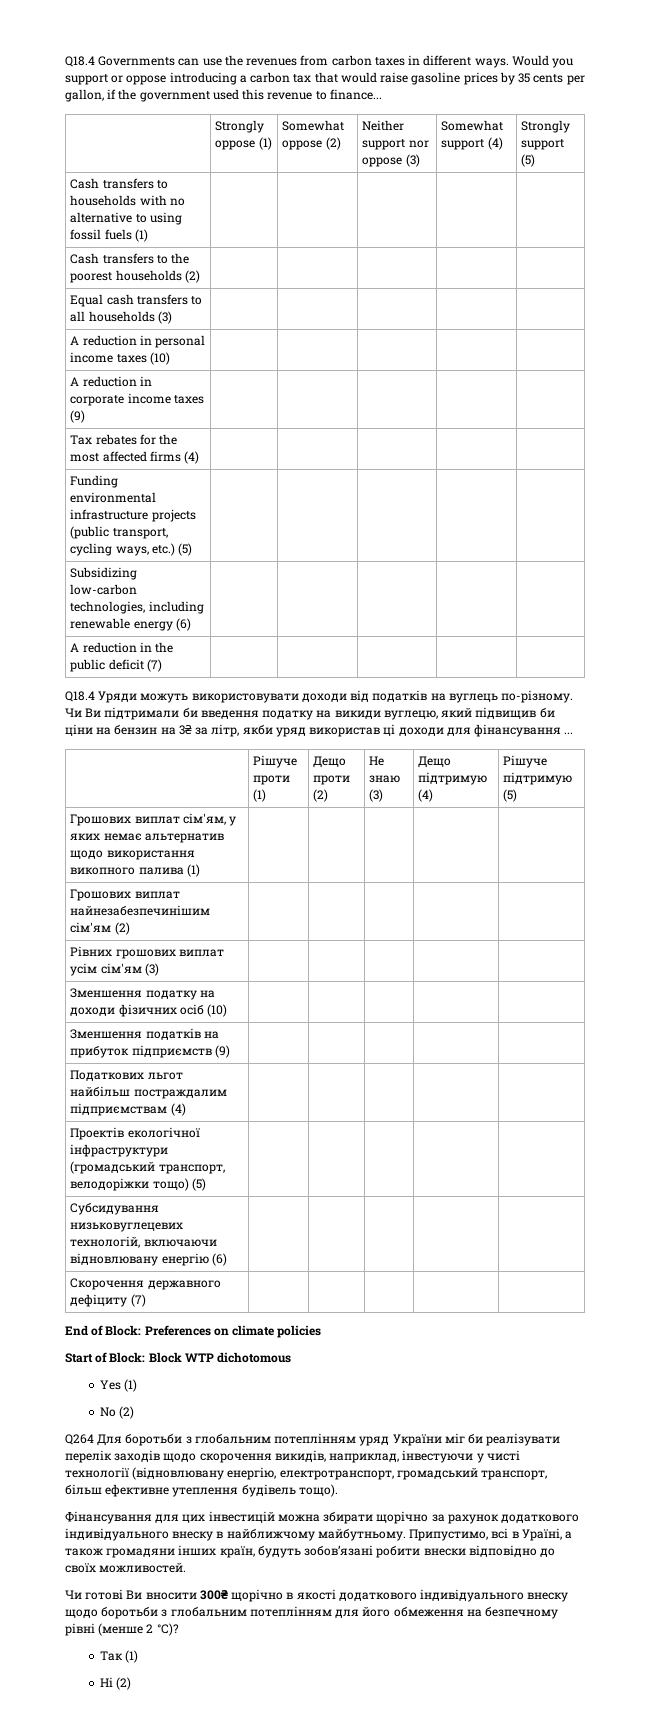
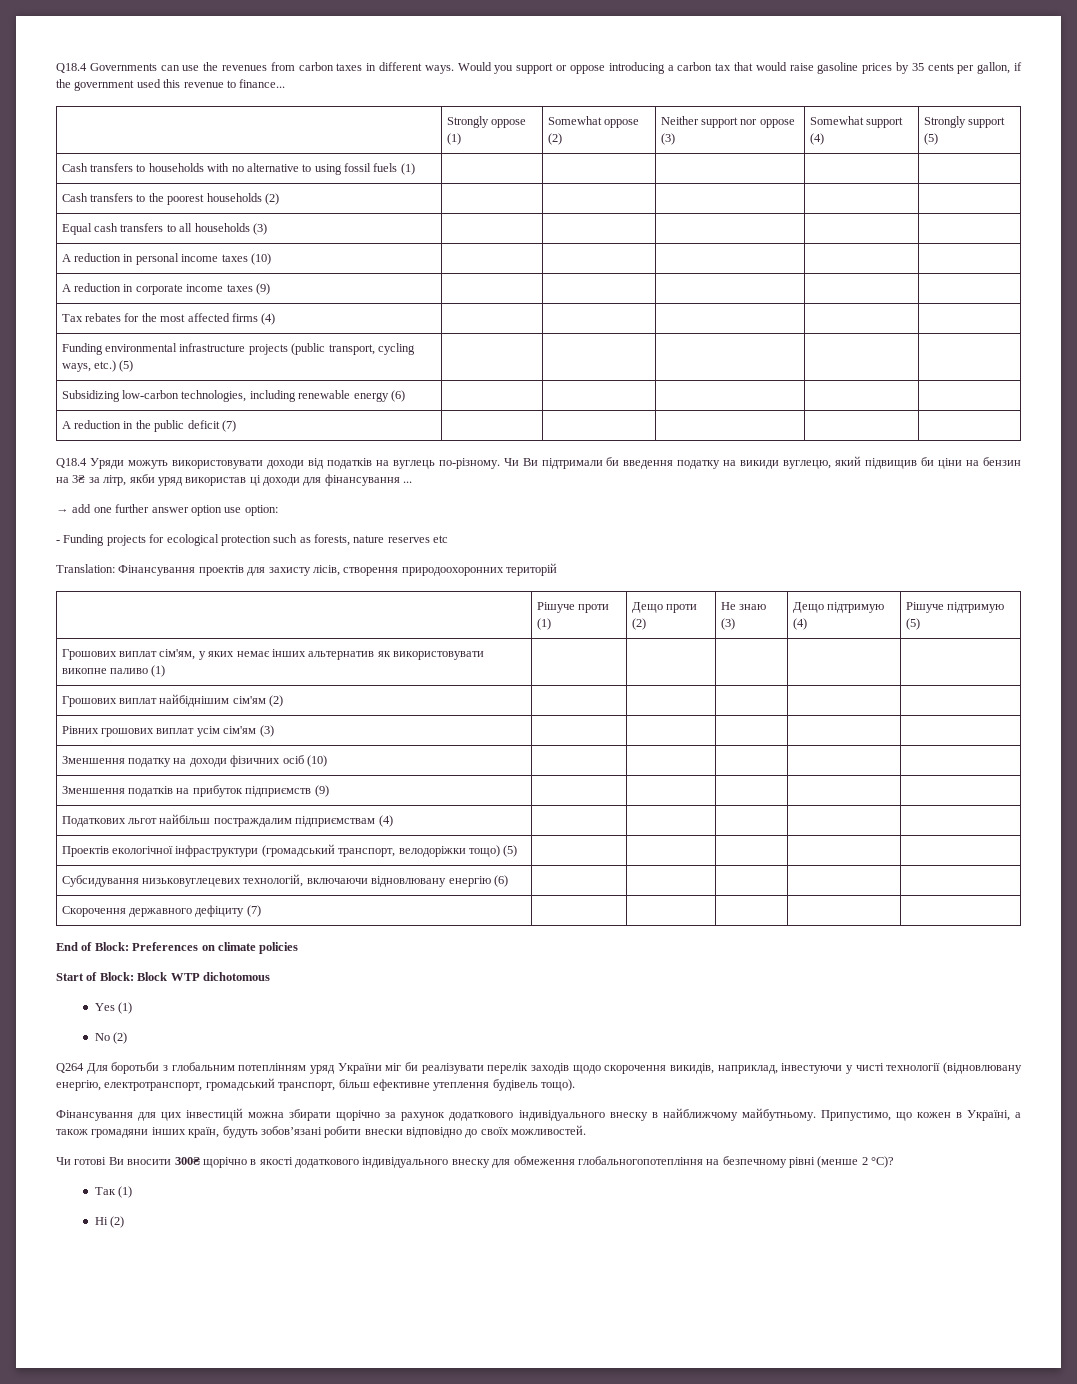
+ → add one further answer option use option:
+ - Funding projects for ecological protection such as forests, nature reserves etc
+ Translation: Фінансування проектів для захисту лісів, створення природоохоронних територій
- Грошових виплат сім'ям, у яких немає альтернатив щодо використання викопного палива (1) | | | | |
+ Грошових виплат сім'ям, у яких немає інших альтернатив як використовувати викопне паливо (1) | | | | |
- Грошових виплат найнезабезпечинішим сім'ям (2) | | | | |
+ Грошових виплат найбіднішим сім'ям (2) | | | | |
- Припустимо, всі в Ураїні, а також громадяни інших країн, будуть зобов’язані робити внески відповідно до своїх можливостей.
+ Припустимо, що кожен в Україні, а також громадяни інших країн, будуть зобов’язані робити внески відповідно до своїх можливостей.
- Чи готові Ви вносити 300₴ щорічно в якості додаткового індивідуального внеску щодо боротьби з глобальним потеплінням для його обмеження на безпечному рівні (менше 2 °C)?
+ Чи готові Ви вносити 300₴ щорічно в якості додаткового індивідуального внеску для обмеження глобальногопотепління на безпечному рівні (менше 2 °C)?

